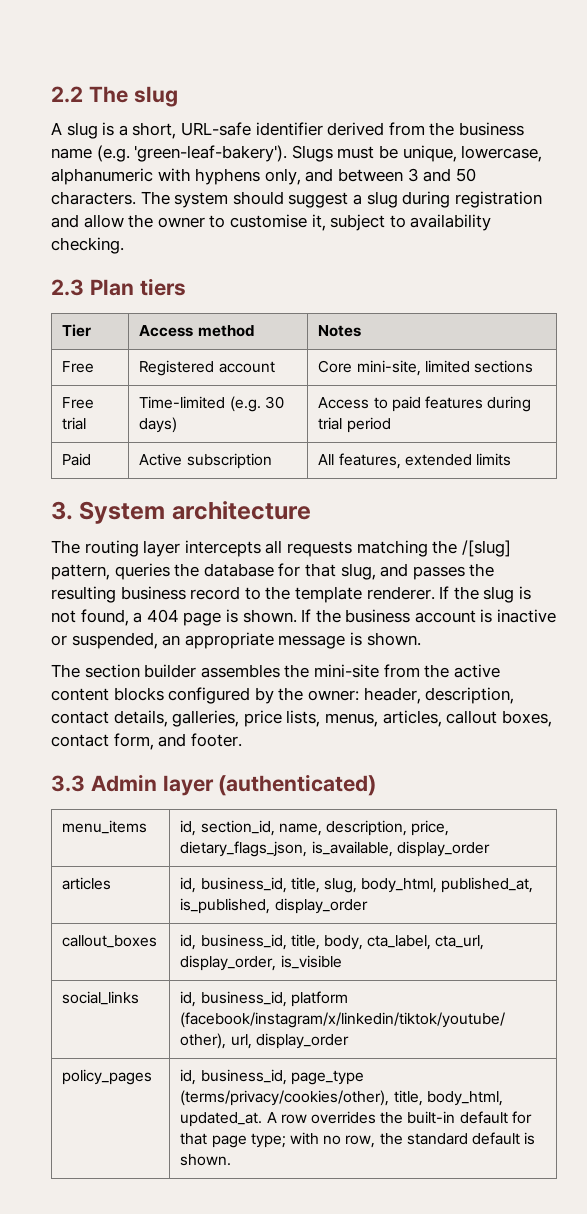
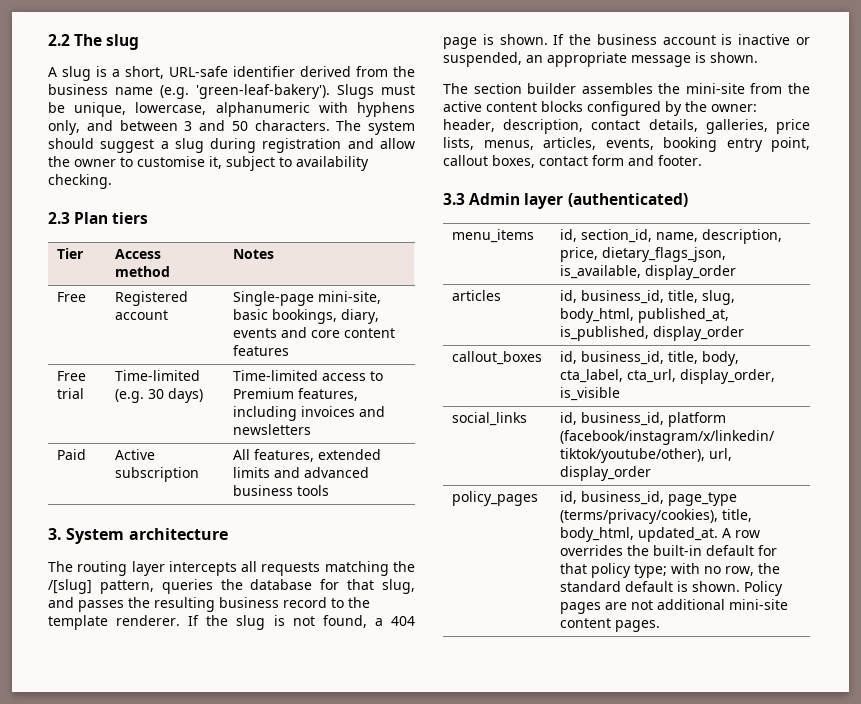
- Free | Registered account | Core mini-site, limited sections
+ Free | Registered account | Single-page mini-site, basic bookings, diary, events and core content features
- Free trial | Time-limited (e.g. 30 days) | Access to paid features during trial period
+ Free trial | Time-limited (e.g. 30 days) | Time-limited access to Premium features, including invoices and newsletters
- Paid | Active subscription | All features, extended limits
+ Paid | Active subscription | All features, extended limits and advanced business tools
- The section builder assembles the mini-site from the active content blocks configured by the owner: header, description, contact details, galleries, price lists, menus, articles, callout boxes, contact form, and footer.
+ The section builder assembles the mini-site from the active content blocks configured by the owner: header, description, contact details, galleries, price lists, menus, articles, events, booking entry point, callout boxes, contact form and footer.
- policy_pages | id, business_id, page_type (terms/privacy/cookies/other), title, body_html, updated_at. A row overrides the built-in default for that page type; with no row, the standard default is shown.
+ policy_pages | id, business_id, page_type (terms/privacy/cookies), title, body_html, updated_at. A row overrides the built-in default for that policy type; with no row, the standard default is shown. Policy pages are not additional mini-site content pages.

